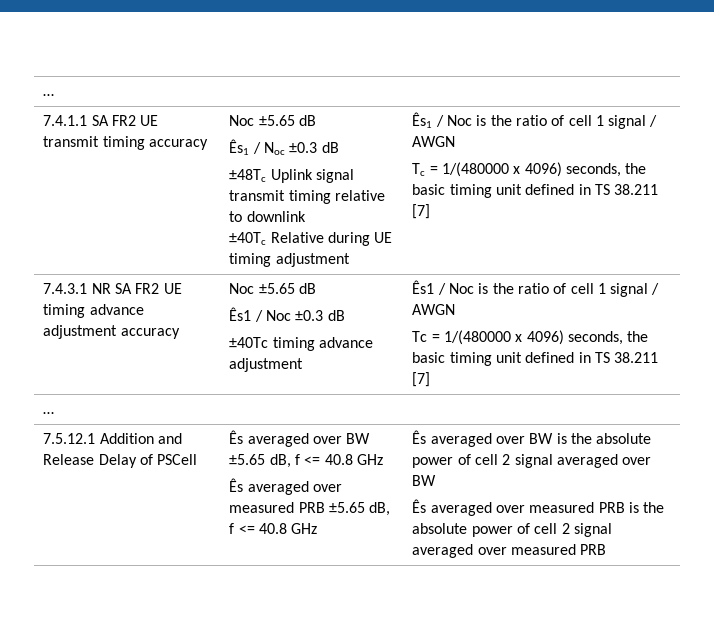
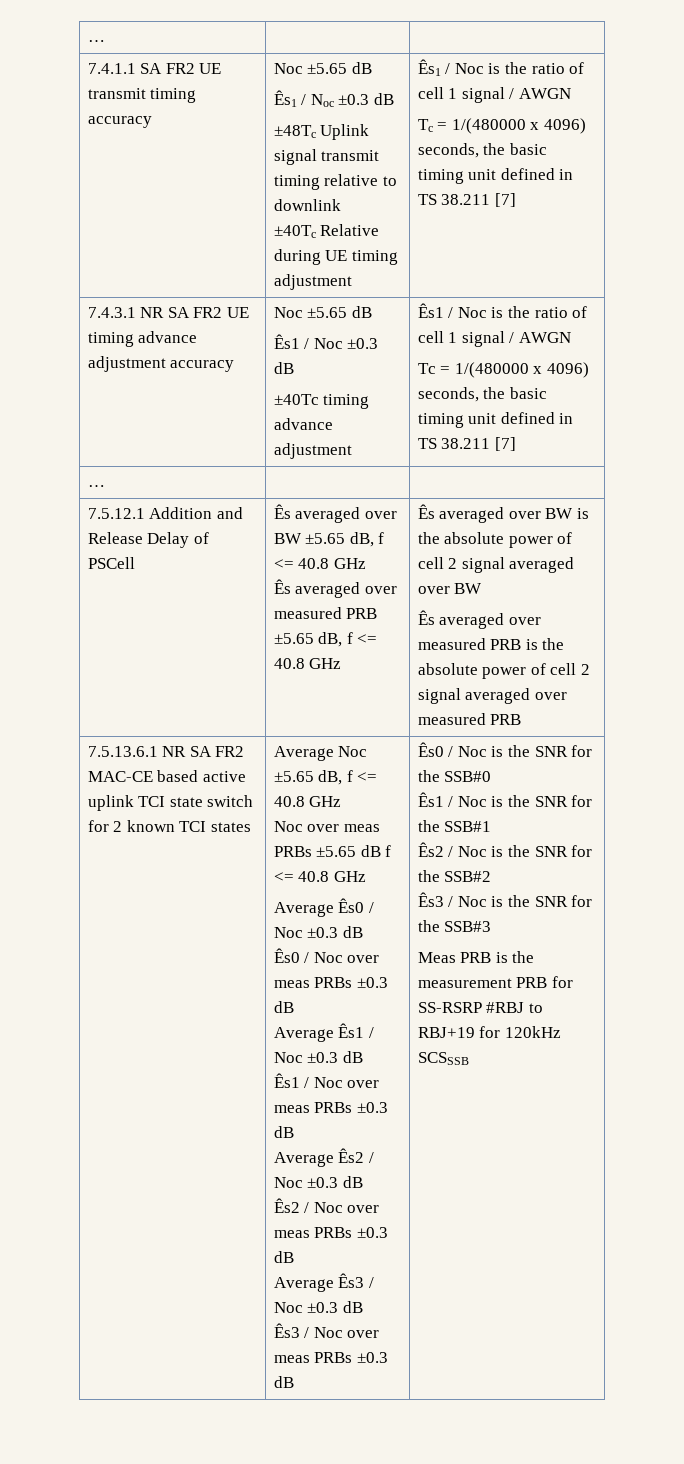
+ 7.5.13.6.1 NR SA FR2 MAC-CE based active uplink TCI state switch for 2 known TCI states | Average Noc ±5.65 dB, f <= 40.8 GHz
+ Noc over meas PRBs ±5.65 dB f <= 40.8 GHz
+ Average Ês0 / Noc ±0.3 dB
+ Ês0 / Noc over meas PRBs ±0.3 dB
+ Average Ês1 / Noc ±0.3 dB
+ Ês1 / Noc over meas PRBs ±0.3 dB
+ Average Ês2 / Noc ±0.3 dB
+ Ês2 / Noc over meas PRBs ±0.3 dB
+ Average Ês3 / Noc ±0.3 dB
+ Ês3 / Noc over meas PRBs ±0.3 dB | Ês0 / Noc is the SNR for the SSB#0
+ Ês1 / Noc is the SNR for the SSB#1
+ Ês2 / Noc is the SNR for the SSB#2
+ Ês3 / Noc is the SNR for the SSB#3
+ Meas PRB is the measurement PRB for SS-RSRP #RBJ to RBJ+19 for 120kHz SCSSSB

